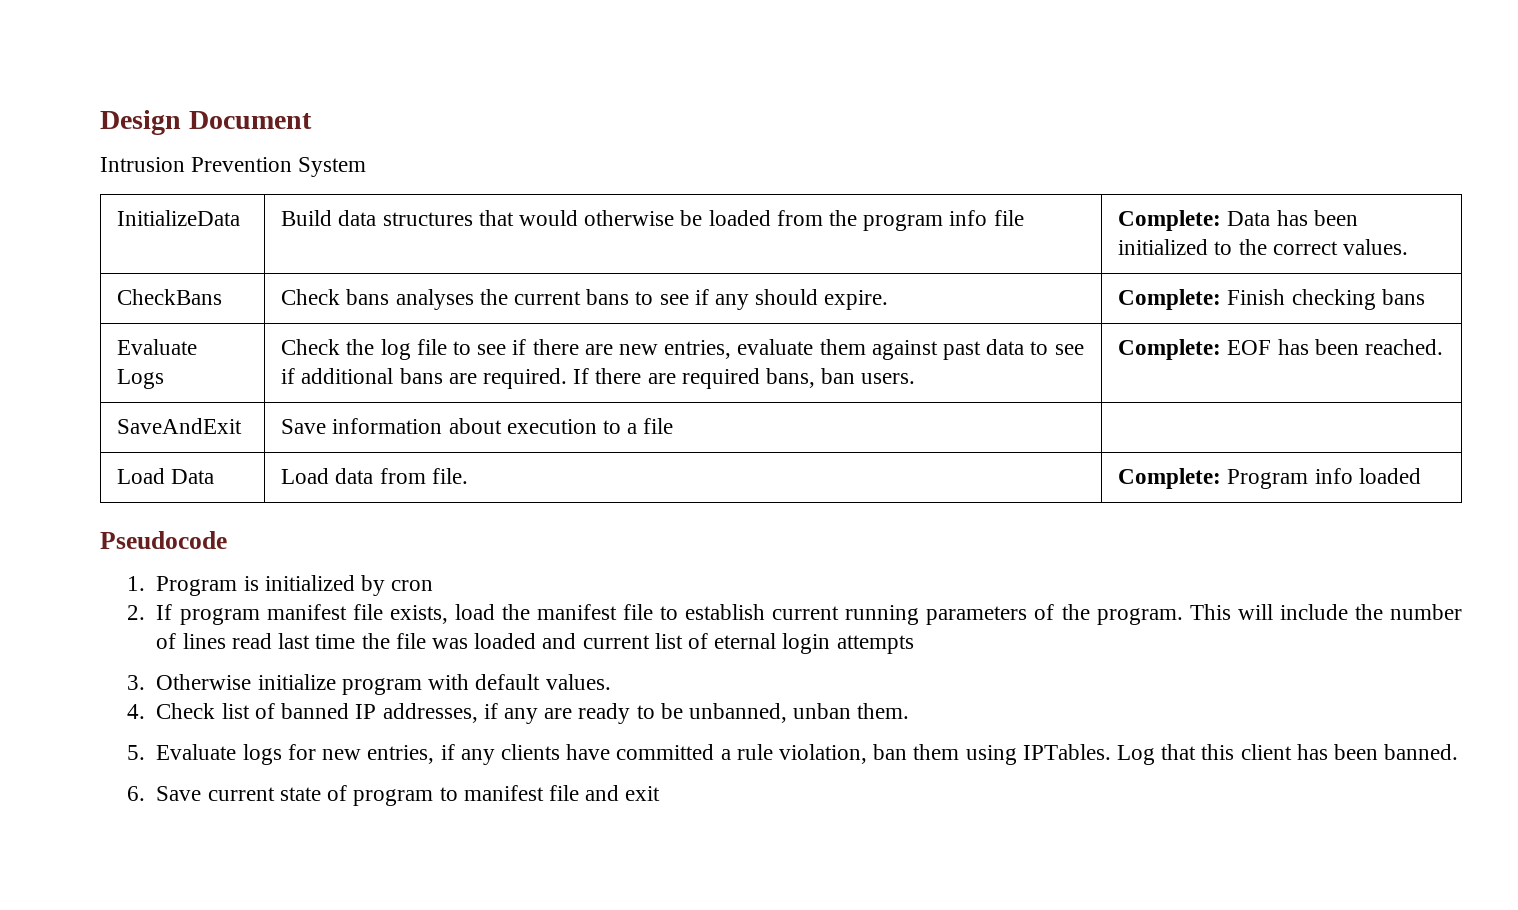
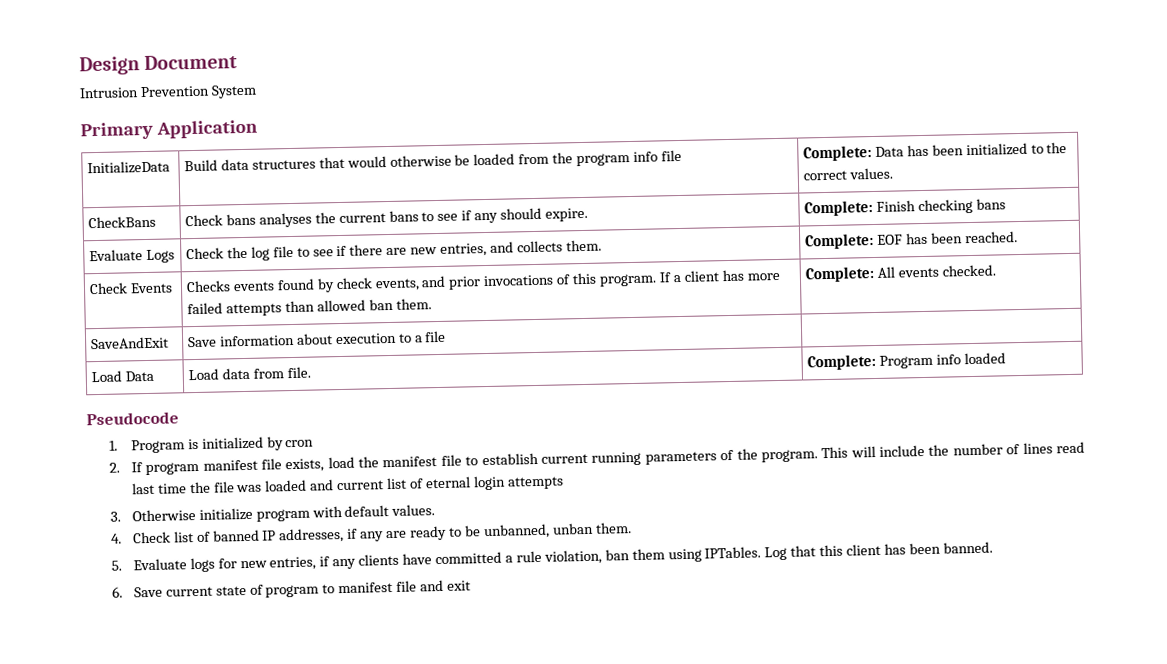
+ Primary Application
- Evaluate Logs | Check the log file to see if there are new entries, evaluate them against past data to see if additional bans are required. If there are required bans, ban users. | Complete: EOF has been reached.
+ Evaluate Logs | Check the log file to see if there are new entries, and collects them. | Complete: EOF has been reached.
+ Check Events | Checks events found by check events, and prior invocations of this program. If a client has more failed attempts than allowed ban them. | Complete: All events checked.

